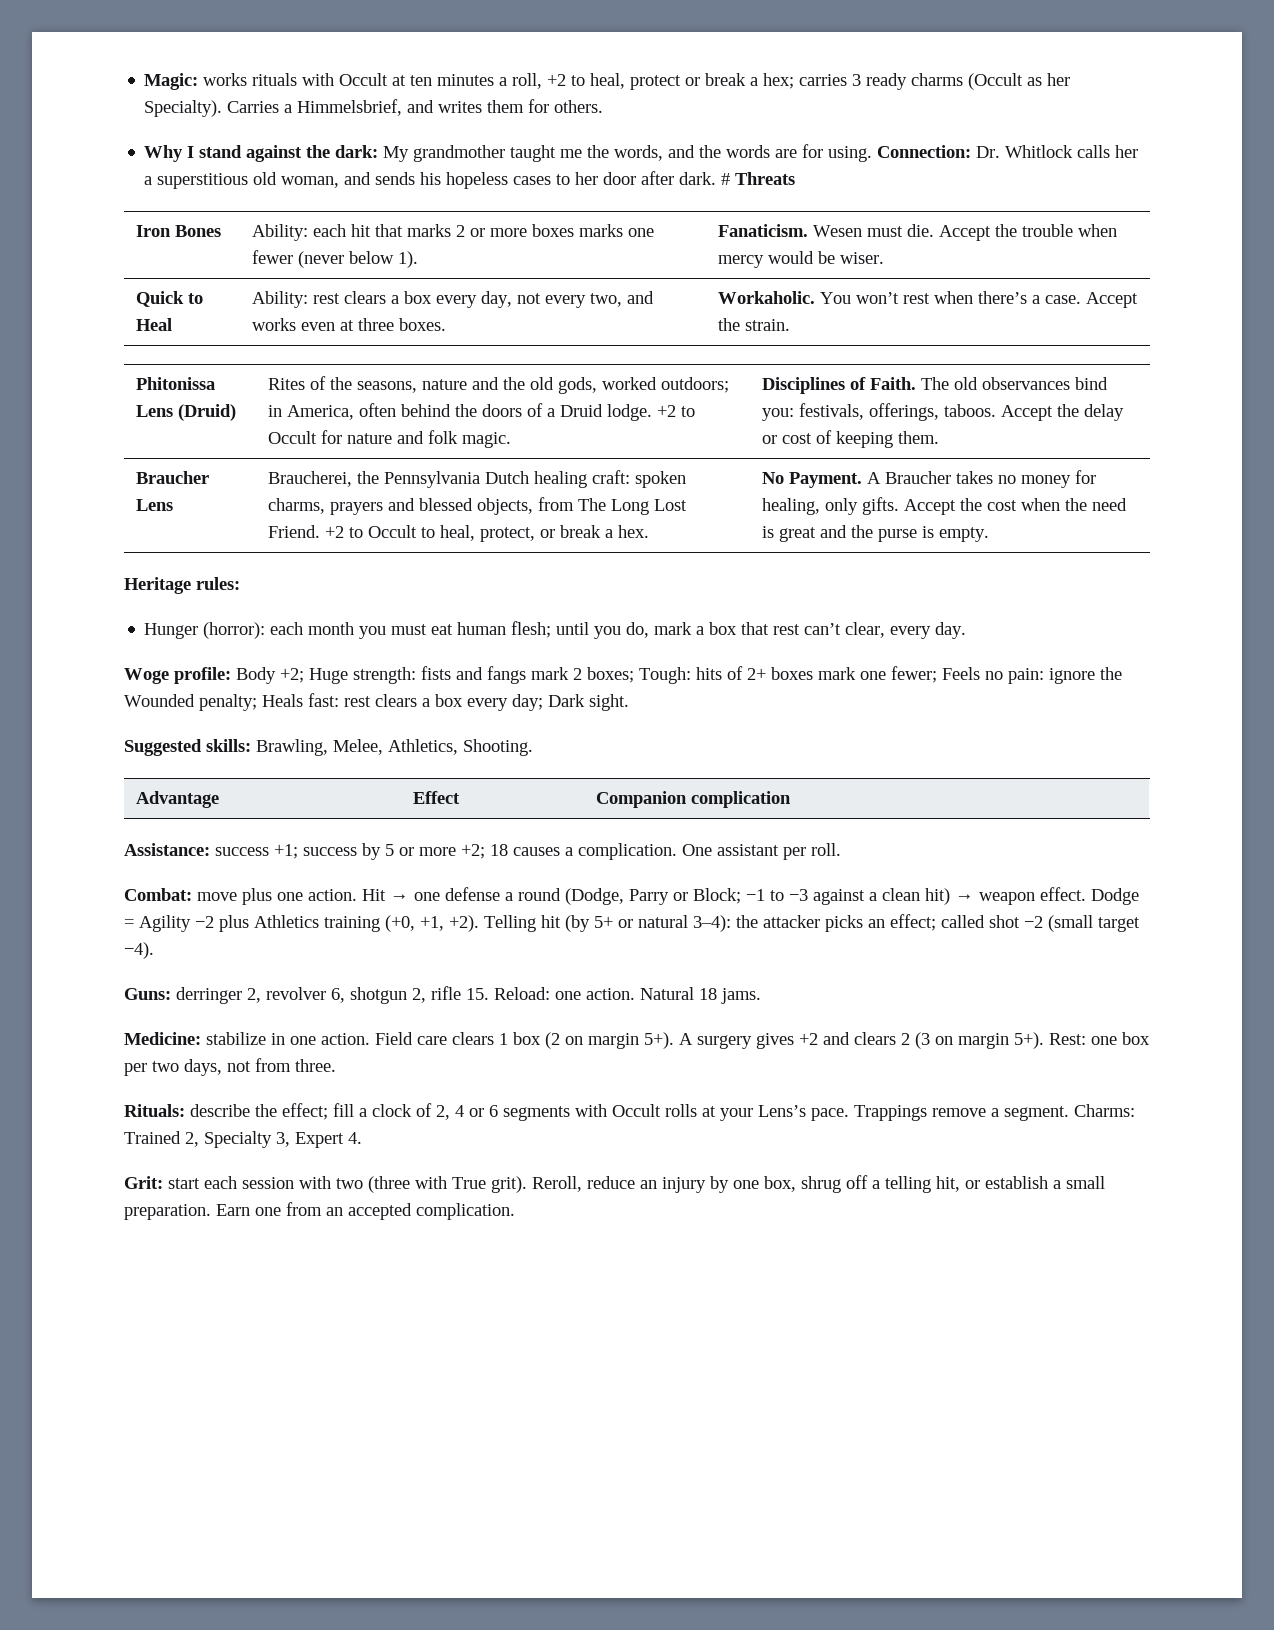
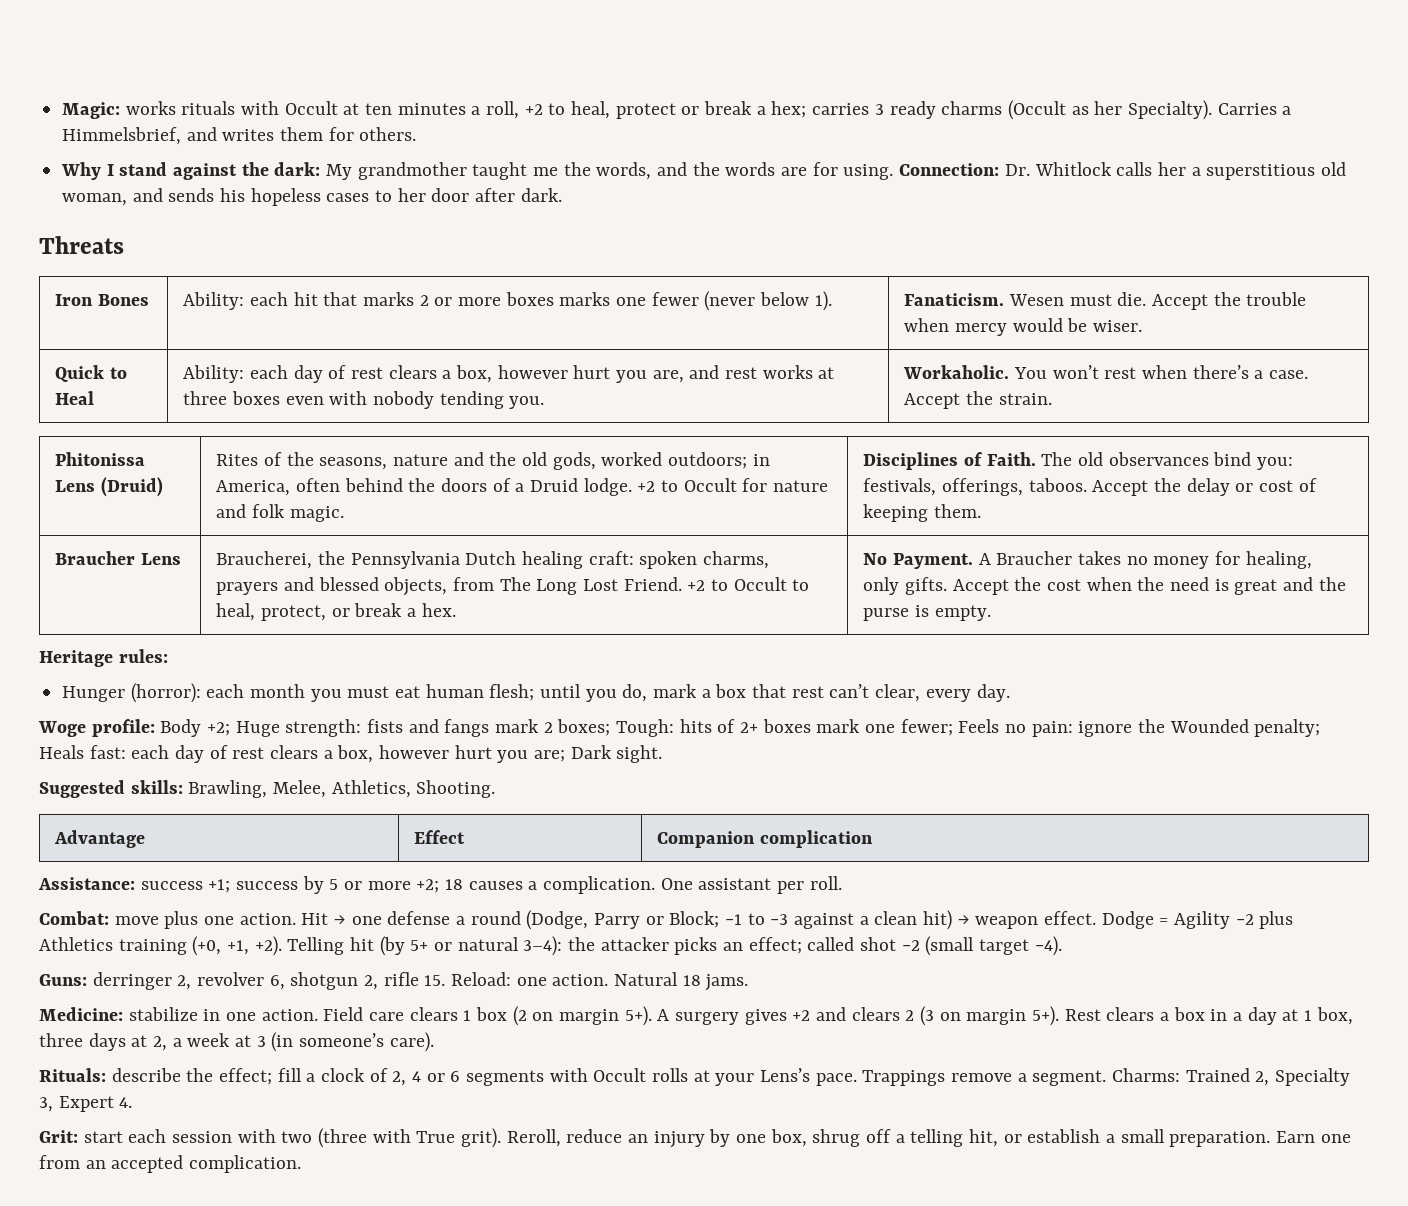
- Connection: Dr. Whitlock calls her a superstitious old woman, and sends his hopeless cases to her door after dark. # Threats
+ Connection: Dr. Whitlock calls her a superstitious old woman, and sends his hopeless cases to her door after dark.
+ Threats
- Quick to Heal | Ability: rest clears a box every day, not every two, and works even at three boxes. | Workaholic. You won’t rest when there’s a case. Accept the strain.
+ Quick to Heal | Ability: each day of rest clears a box, however hurt you are, and rest works at three boxes even with nobody tending you. | Workaholic. You won’t rest when there’s a case. Accept the strain.
- Woge profile: Body +2; Huge strength: fists and fangs mark 2 boxes; Tough: hits of 2+ boxes mark one fewer; Feels no pain: ignore the Wounded penalty; Heals fast: rest clears a box every day; Dark sight.
+ Woge profile: Body +2; Huge strength: fists and fangs mark 2 boxes; Tough: hits of 2+ boxes mark one fewer; Feels no pain: ignore the Wounded penalty; Heals fast: each day of rest clears a box, however hurt you are; Dark sight.
- Rest: one box per two days, not from three.
+ Rest clears a box in a day at 1 box, three days at 2, a week at 3 (in someone’s care).

